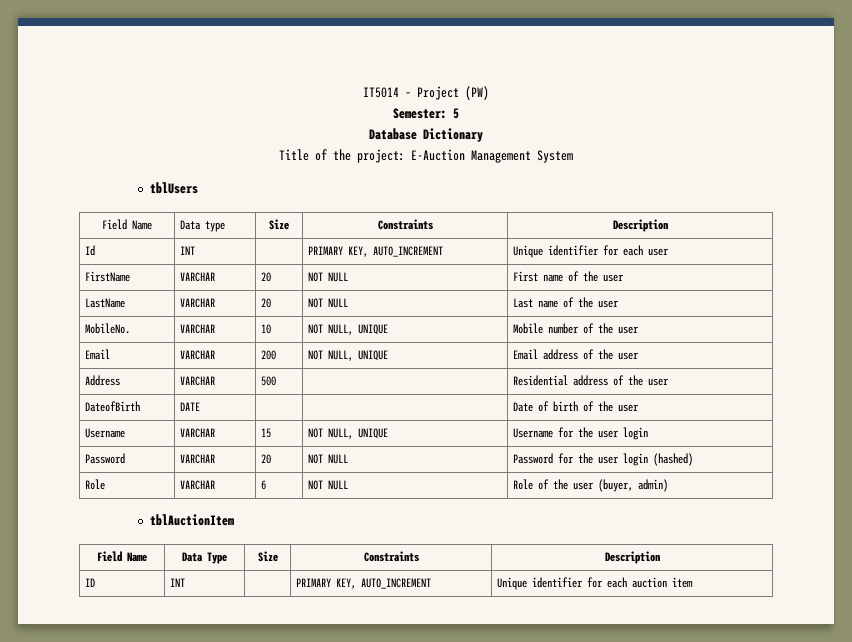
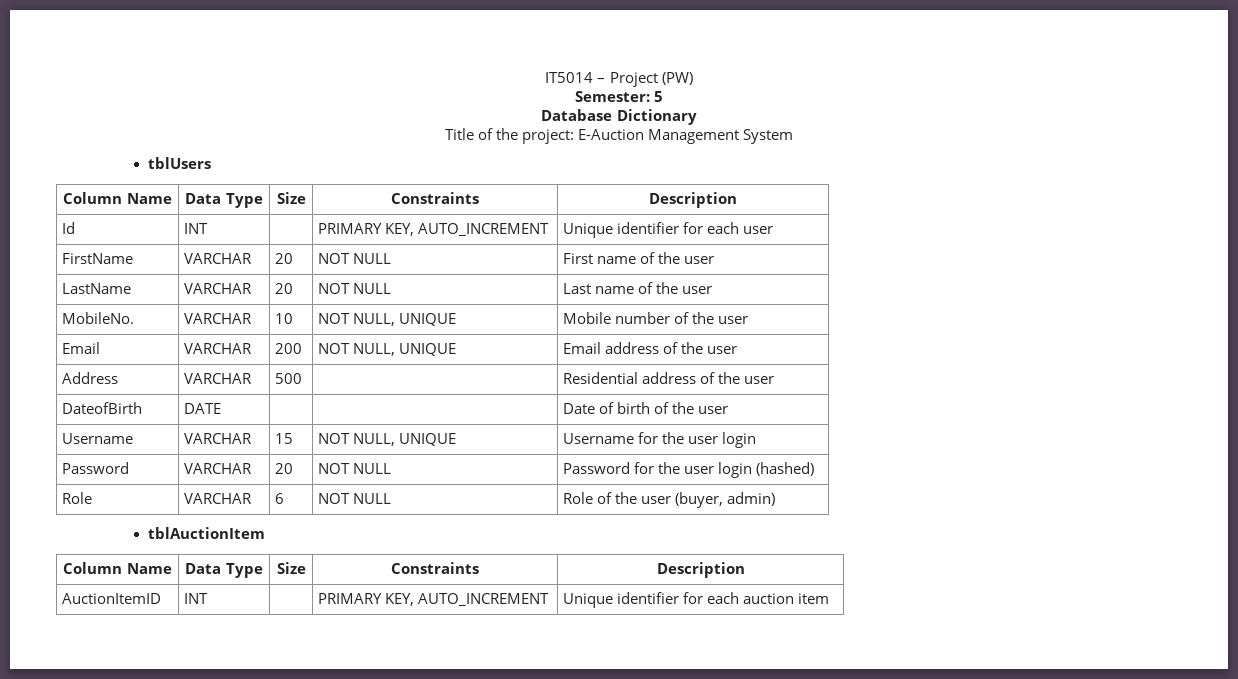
  tblUsers
- Field Name | Data type | Size | Constraints | Description
+ Column Name | Data Type | Size | Constraints | Description
  tblAuctionItem
- Field Name | Data Type | Size | Constraints | Description
- ID | INT | | PRIMARY KEY, AUTO_INCREMENT | Unique identifier for each auction item
+ Column Name | Data Type | Size | Constraints | Description
+ AuctionItemID | INT | | PRIMARY KEY, AUTO_INCREMENT | Unique identifier for each auction item

